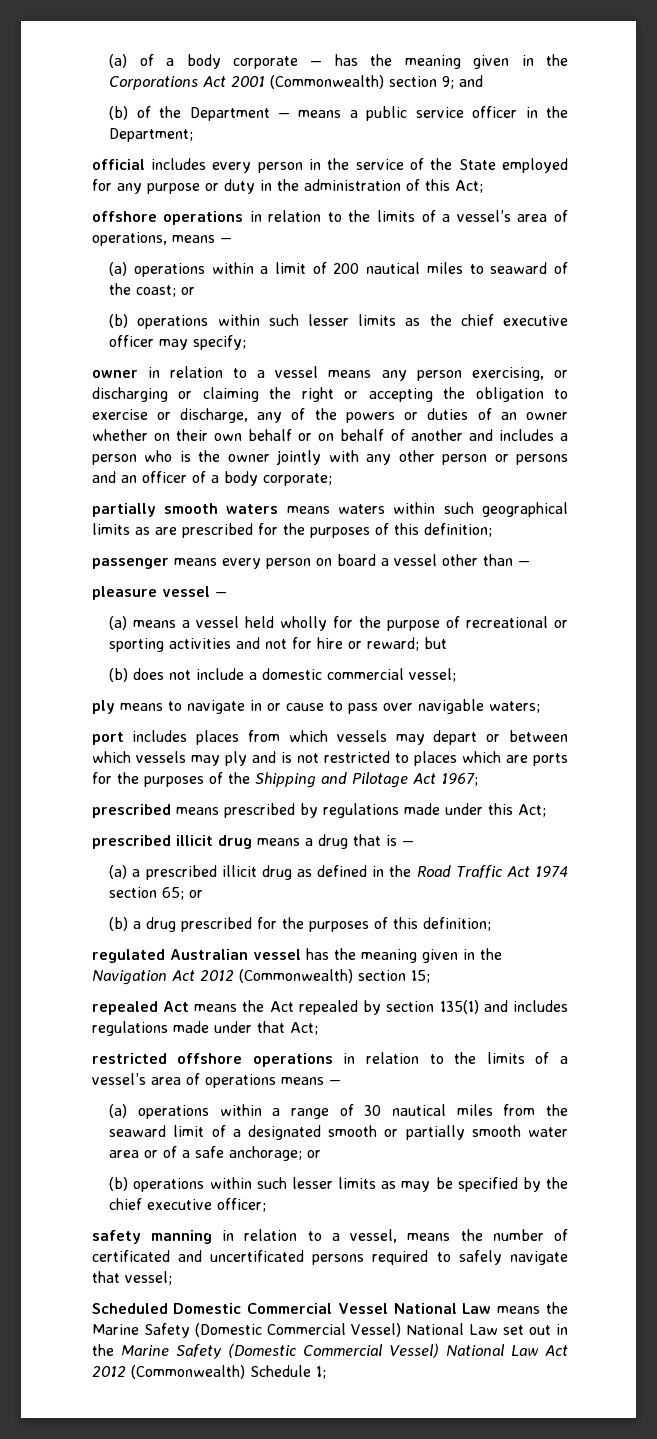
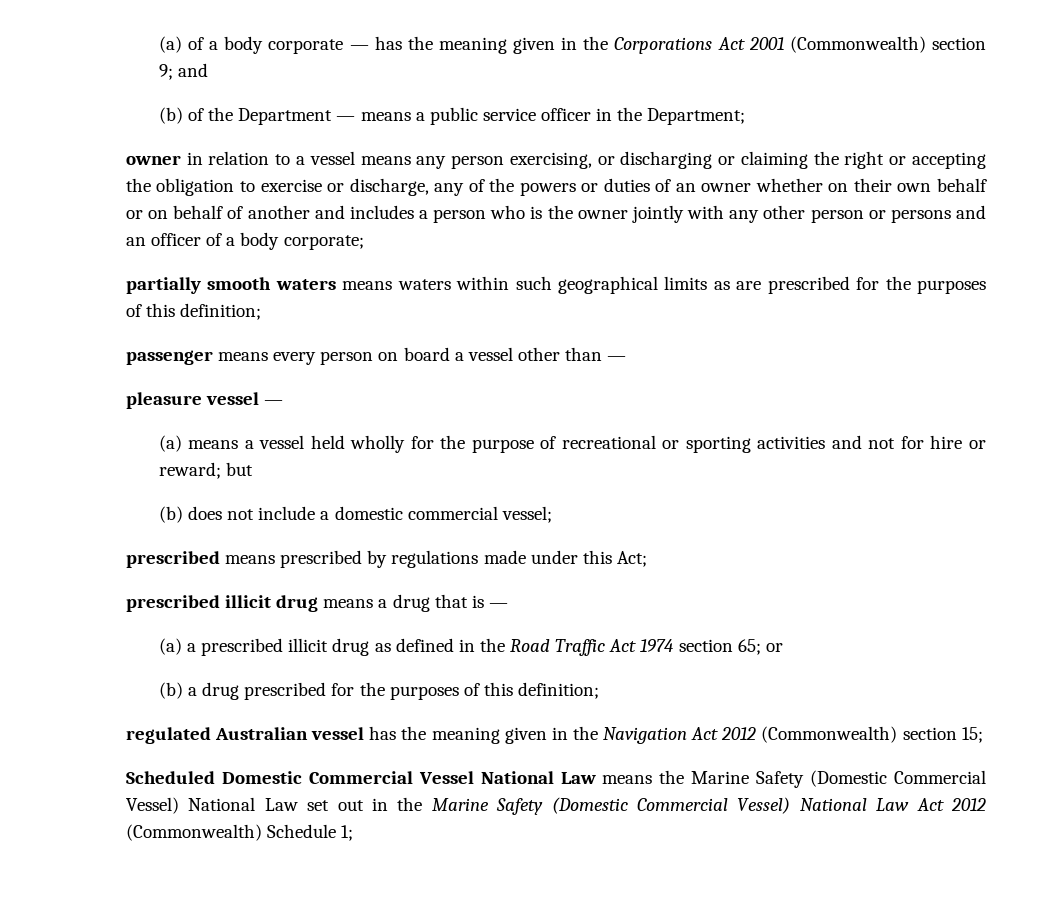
- official includes every person in the service of the State employed for any purpose or duty in the administration of this Act;
- offshore operations in relation to the limits of a vessel’s area of operations, means —
- (a) operations within a limit of 200 nautical miles to seaward of the coast; or
- (b) operations within such lesser limits as the chief executive officer may specify;
- ply means to navigate in or cause to pass over navigable waters;
- port includes places from which vessels may depart or between which vessels may ply and is not restricted to places which are ports for the purposes of the Shipping and Pilotage Act 1967;
- repealed Act means the Act repealed by section 135(1) and includes regulations made under that Act;
- restricted offshore operations in relation to the limits of a vessel’s area of operations means —
- (a) operations within a range of 30 nautical miles from the seaward limit of a designated smooth or partially smooth water area or of a safe anchorage; or
- (b) operations within such lesser limits as may be specified by the chief executive officer;
- safety manning in relation to a vessel, means the number of certificated and uncertificated persons required to safely navigate that vessel;

